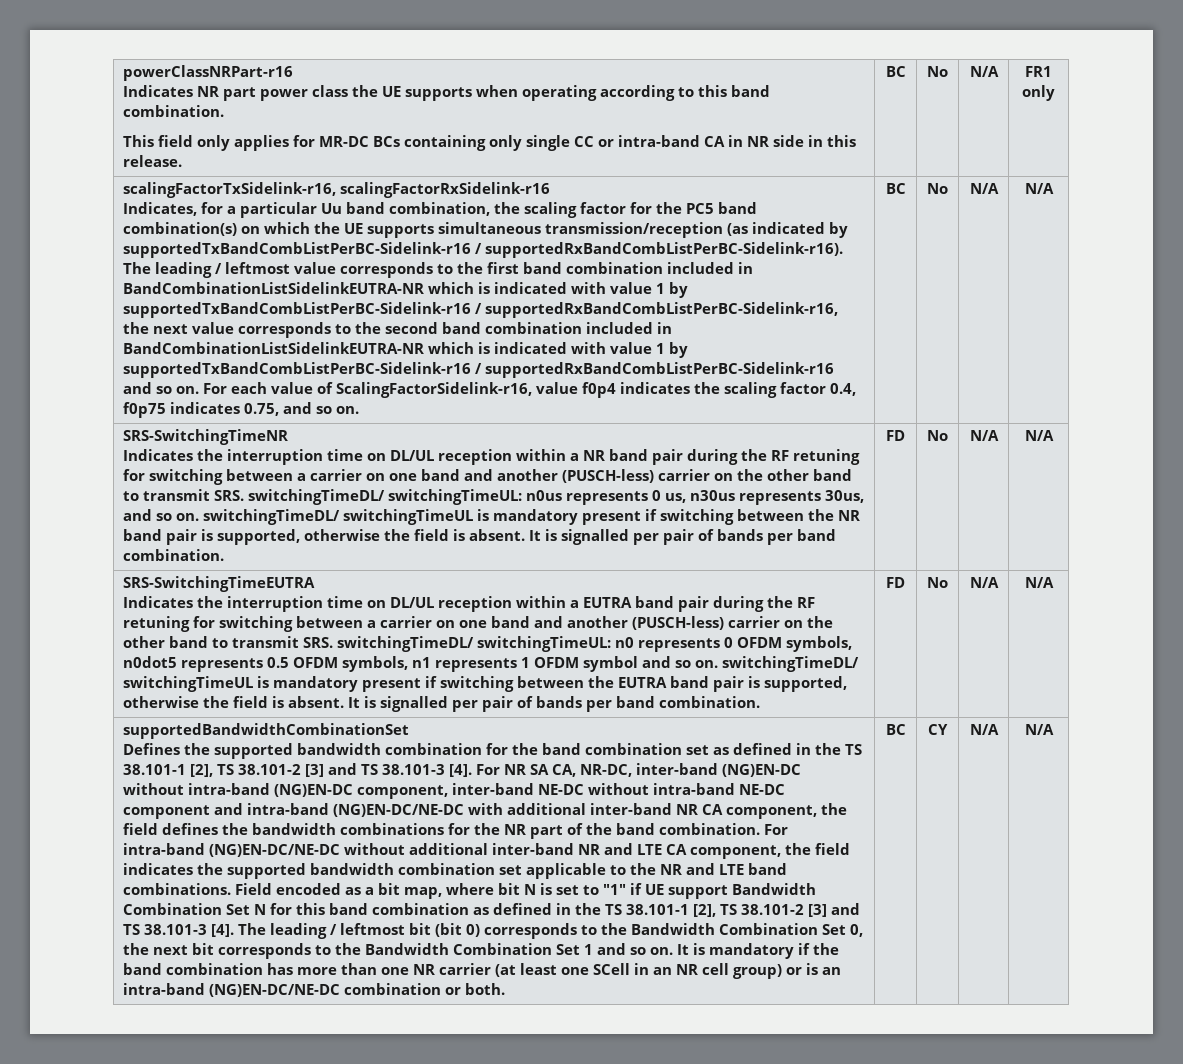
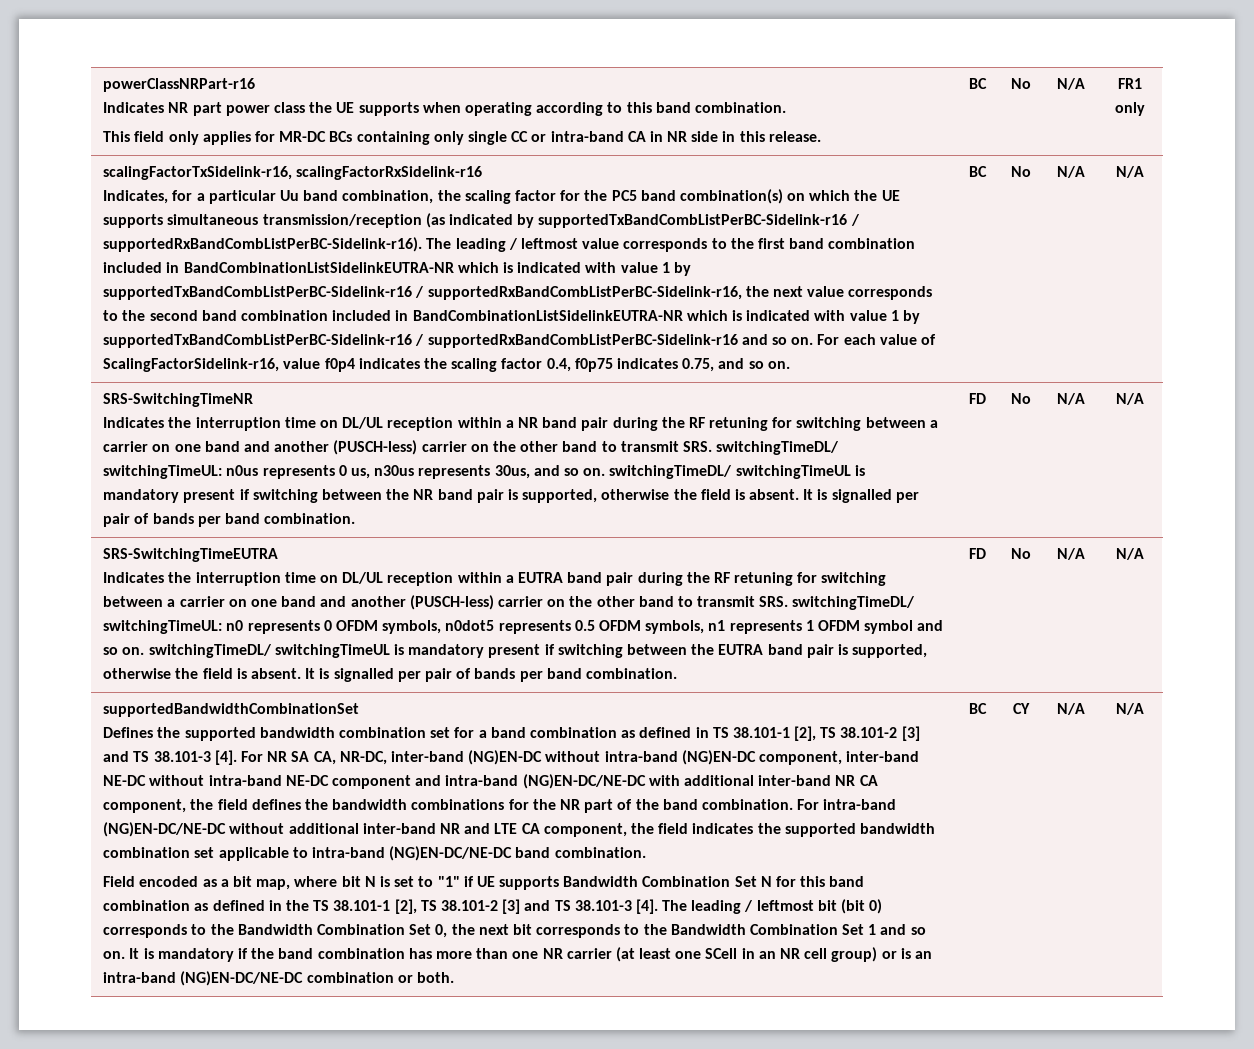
- Defines the supported bandwidth combination for the band combination set as defined in the TS 38.101-1 [2], TS 38.101-2 [3] and TS 38.101-3 [4].
+ Defines the supported bandwidth combination set for a band combination as defined in TS 38.101-1 [2], TS 38.101-2 [3] and TS 38.101-3 [4].
- For intra-band (NG)EN-DC/NE-DC without additional inter-band NR and LTE CA component, the field indicates the supported bandwidth combination set applicable to the NR and LTE band combinations. Field encoded as a bit map, where bit N is set to "1" if UE support Bandwidth Combination Set N for this band combination as defined in the TS 38.101-1 [2], TS 38.101-2 [3] and TS 38.101-3 [4].
+ For intra-band (NG)EN-DC/NE-DC without additional inter-band NR and LTE CA component, the field indicates the supported bandwidth combination set applicable to intra-band (NG)EN-DC/NE-DC band combination.
+ Field encoded as a bit map, where bit N is set to "1" if UE supports Bandwidth Combination Set N for this band combination as defined in the TS 38.101-1 [2], TS 38.101-2 [3] and TS 38.101-3 [4].

